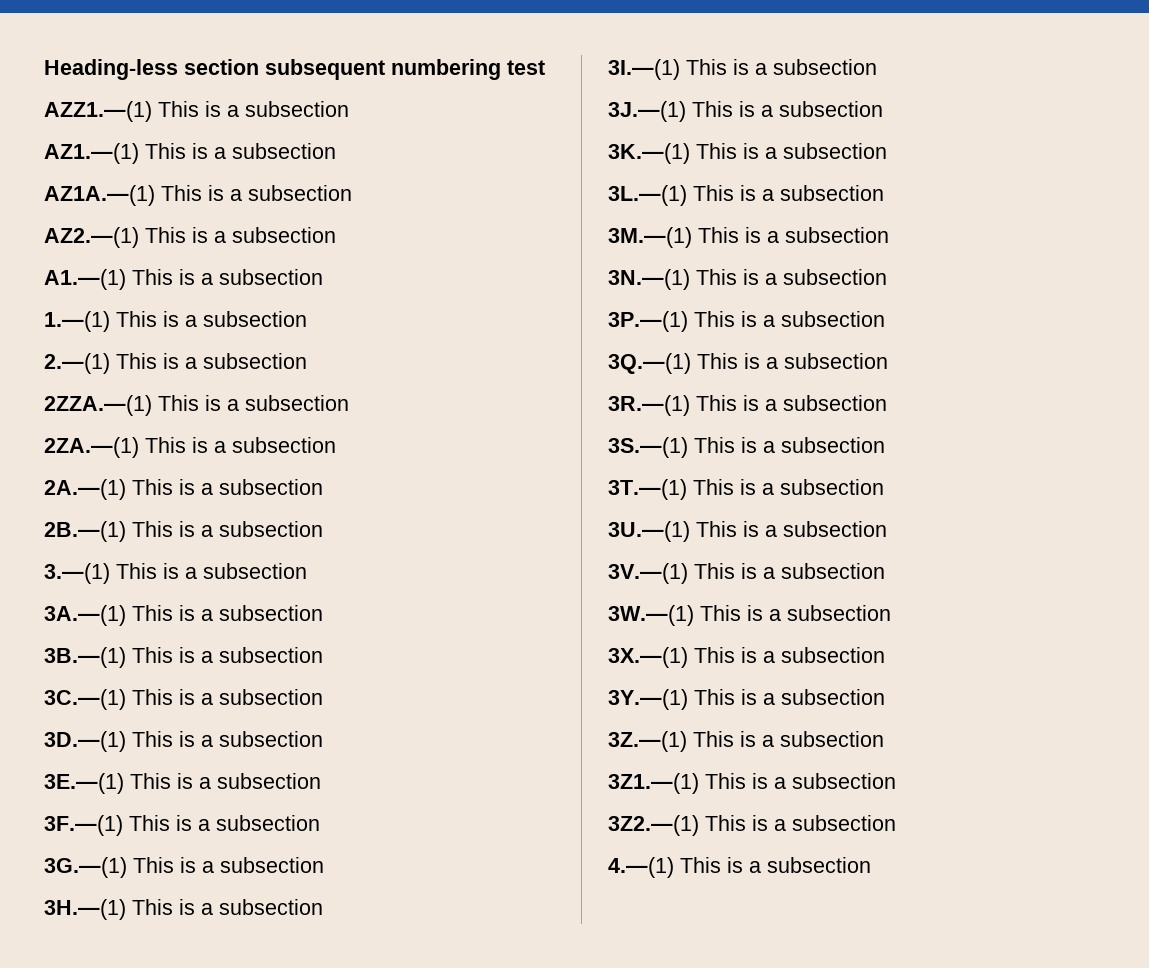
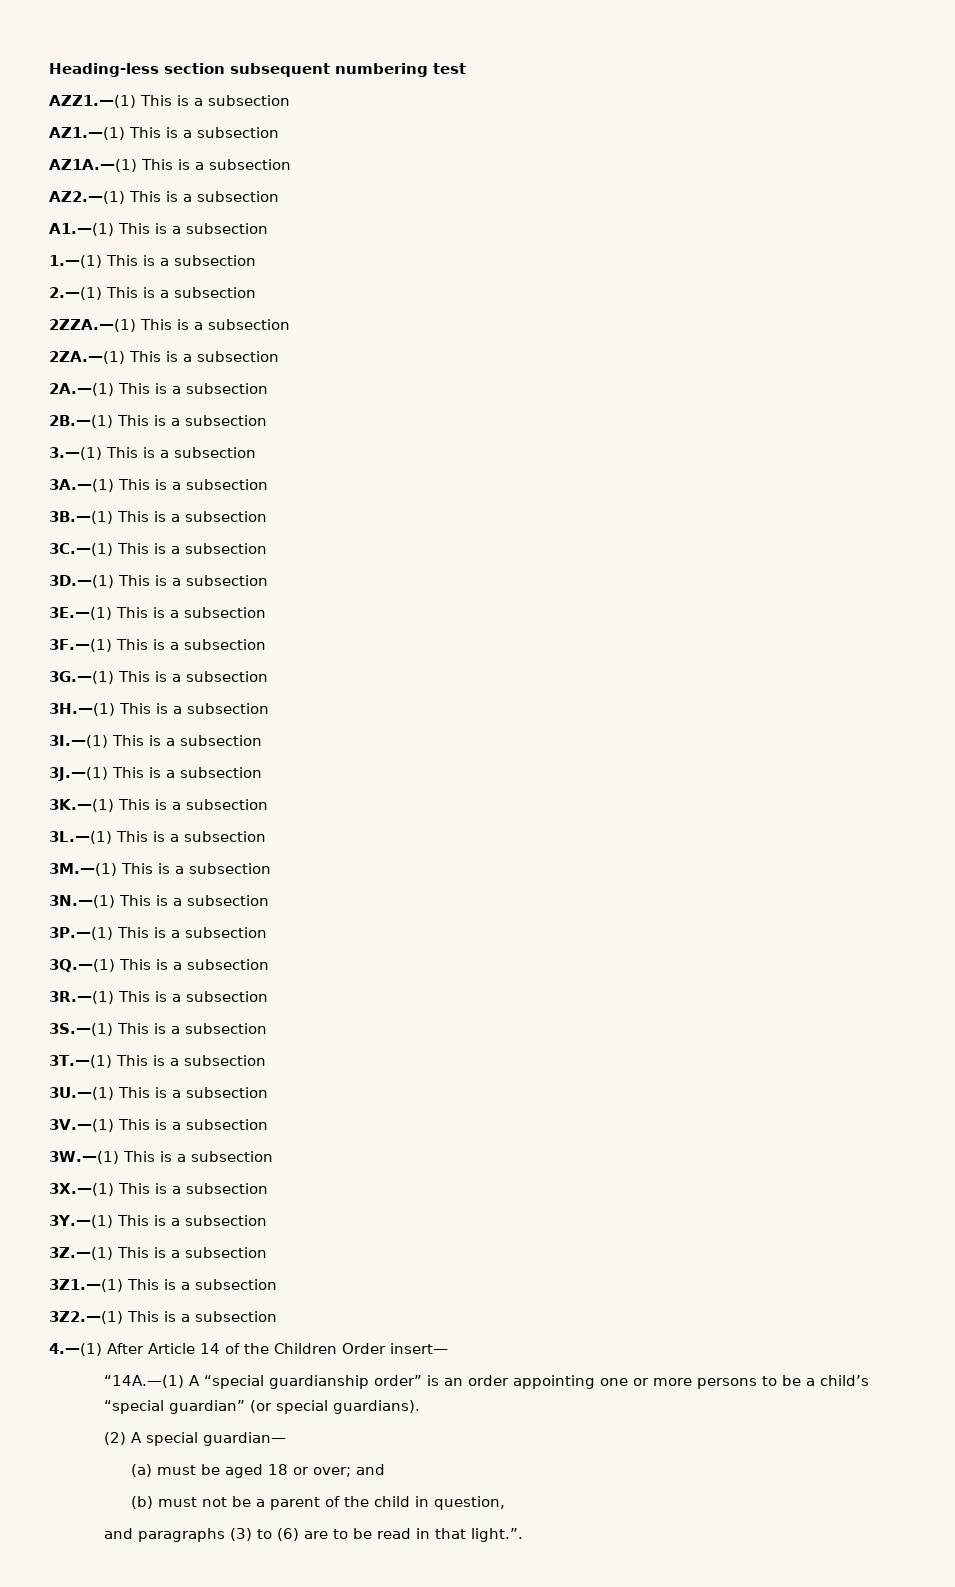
- 4.—(1) This is a subsection
+ 4.—(1) After Article 14 of the Children Order insert—
+ “14A.—(1) A “special guardianship order” is an order appointing one or more persons to be a child’s “special guardian” (or special guardians).
+ (2) A special guardian—
+ (a) must be aged 18 or over; and
+ (b) must not be a parent of the child in question,
+ and paragraphs (3) to (6) are to be read in that light.”.

